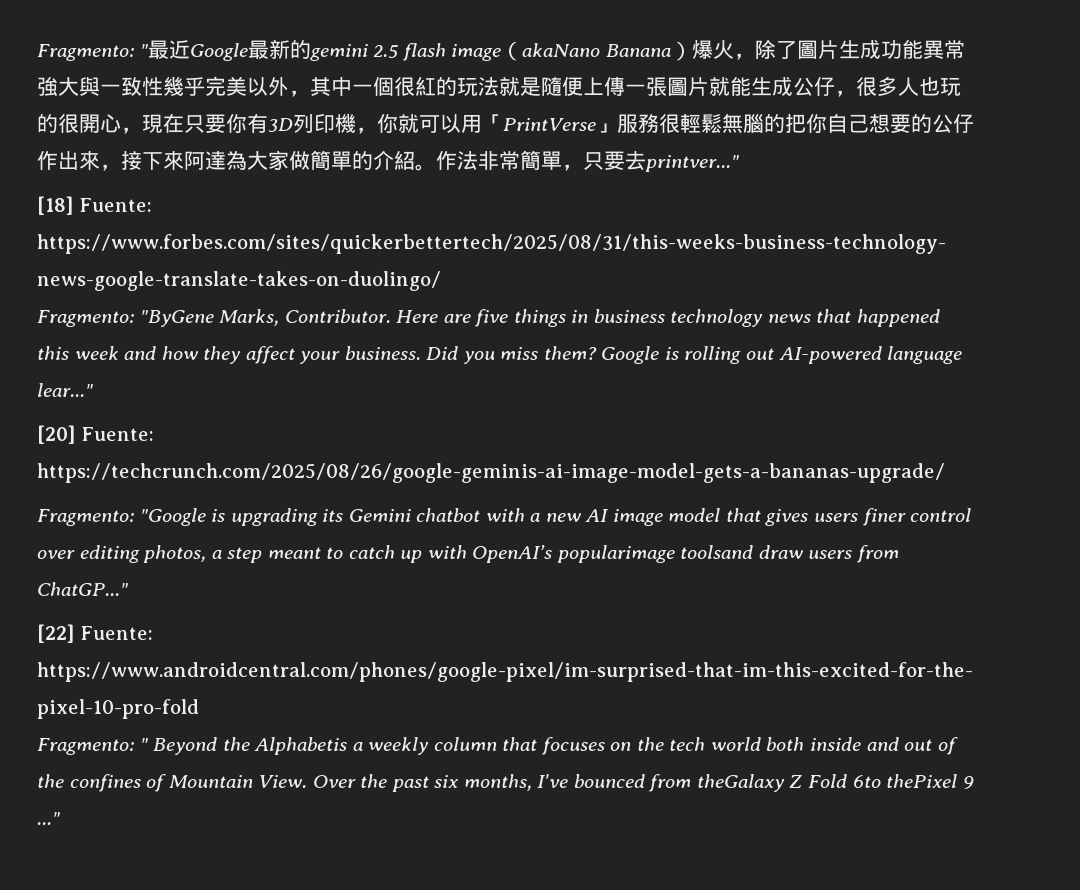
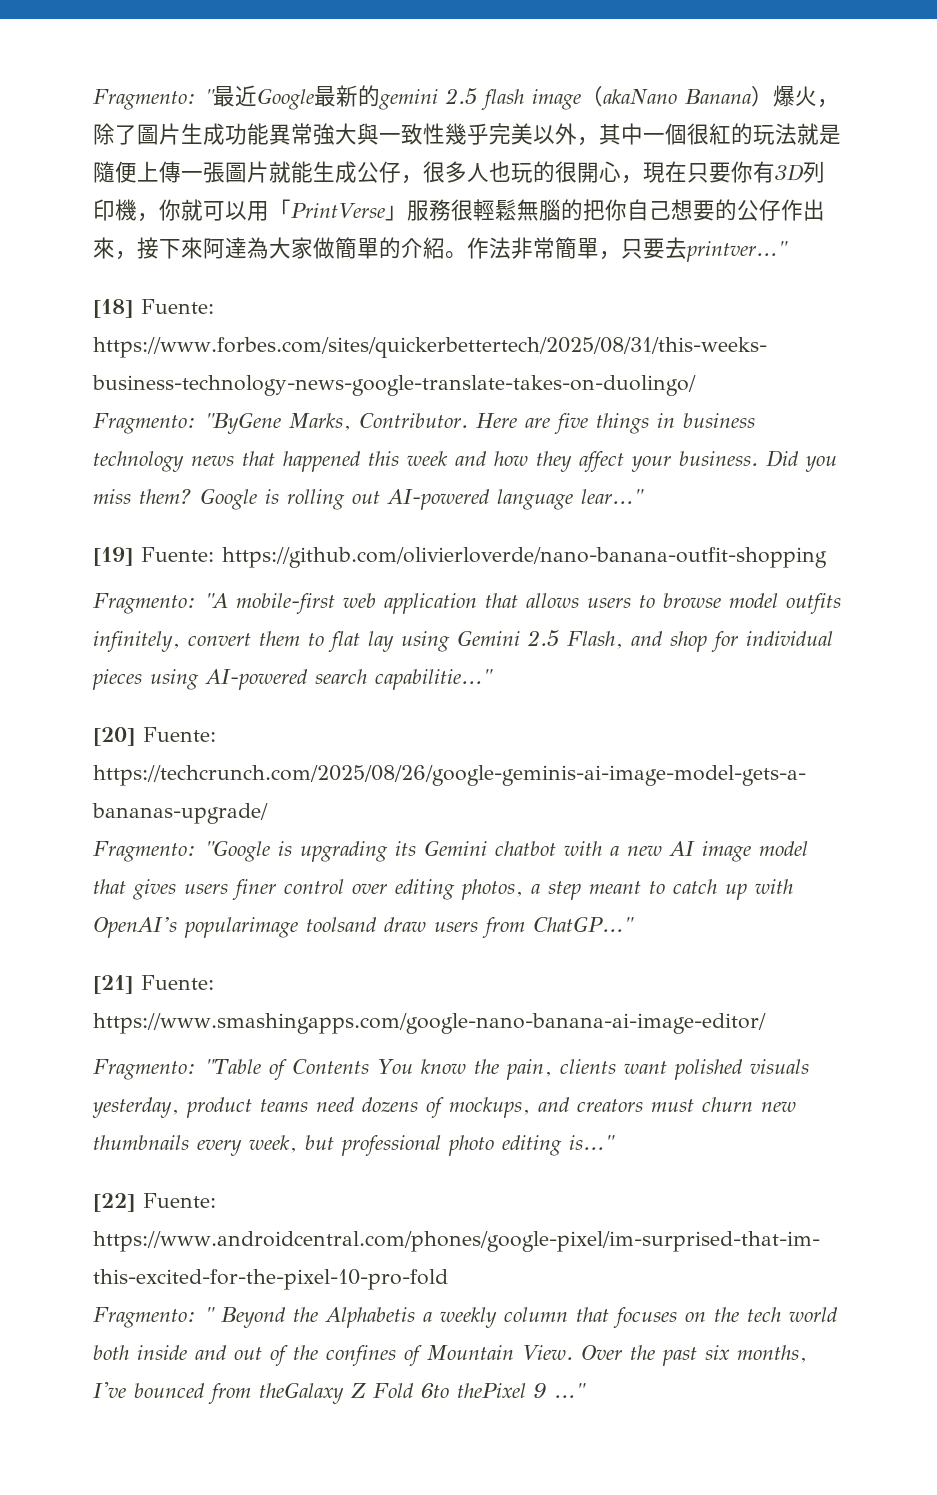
+ [19] Fuente: https://github.com/olivierloverde/nano-banana-outfit-shopping
+ Fragmento: "A mobile-first web application that allows users to browse model outfits infinitely, convert them to flat lay using Gemini 2.5 Flash, and shop for individual pieces using AI-powered search capabilitie..."
+ [21] Fuente: https://www.smashingapps.com/google-nano-banana-ai-image-editor/
+ Fragmento: "Table of Contents You know the pain, clients want polished visuals yesterday, product teams need dozens of mockups, and creators must churn new thumbnails every week, but professional photo editing is..."

